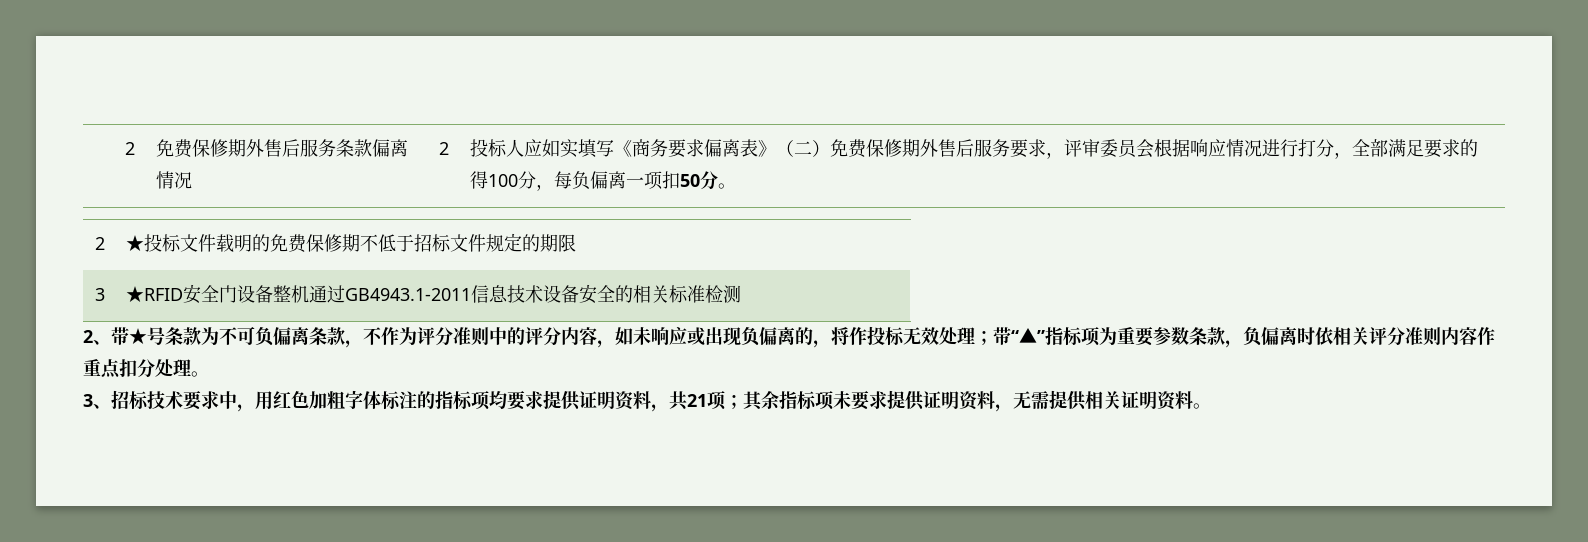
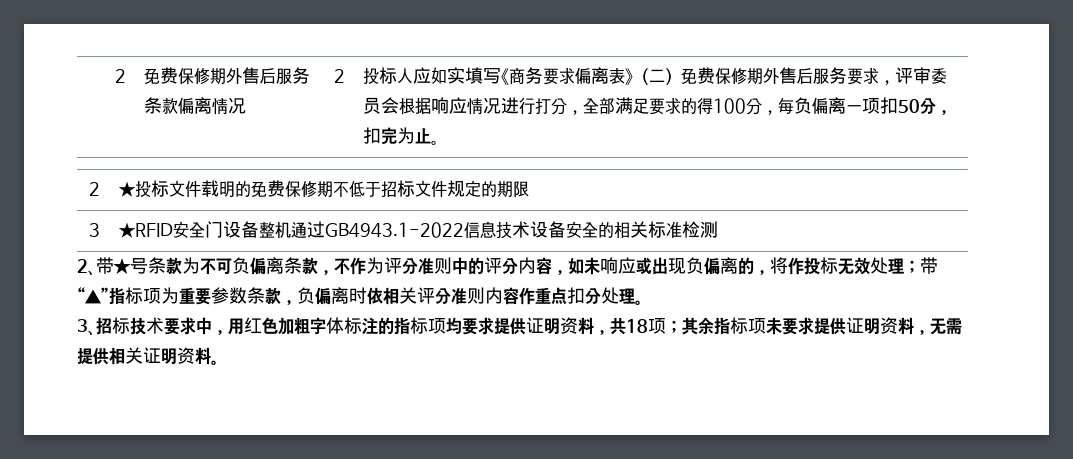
- 投标人应如实填写《商务要求偏离表》（二）免费保修期外售后服务要求，评审委员会根据响应情况进行打分，全部满足要求的得100分，每负偏离一项扣50分。
+ 投标人应如实填写《商务要求偏离表》（二）免费保修期外售后服务要求，评审委员会根据响应情况进行打分，全部满足要求的得100分，每负偏离一项扣50分，扣完为止。
- 3 | ★RFID安全门设备整机通过GB4943.1-2011信息技术设备安全的相关标准检测
+ 3 | ★RFID安全门设备整机通过GB4943.1-2022信息技术设备安全的相关标准检测
- 3、招标技术要求中，用红色加粗字体标注的指标项均要求提供证明资料，共21项；其余指标项未要求提供证明资料，无需提供相关证明资料。
+ 3、招标技术要求中，用红色加粗字体标注的指标项均要求提供证明资料，共18项；其余指标项未要求提供证明资料，无需提供相关证明资料。

